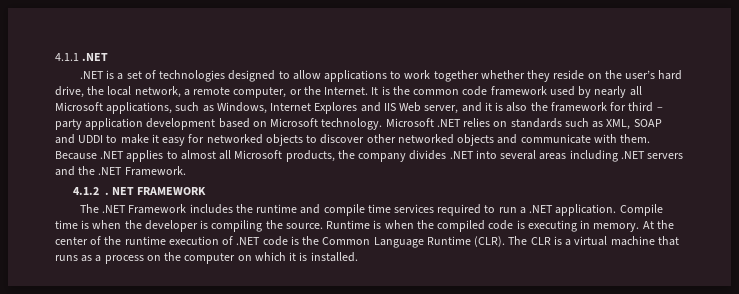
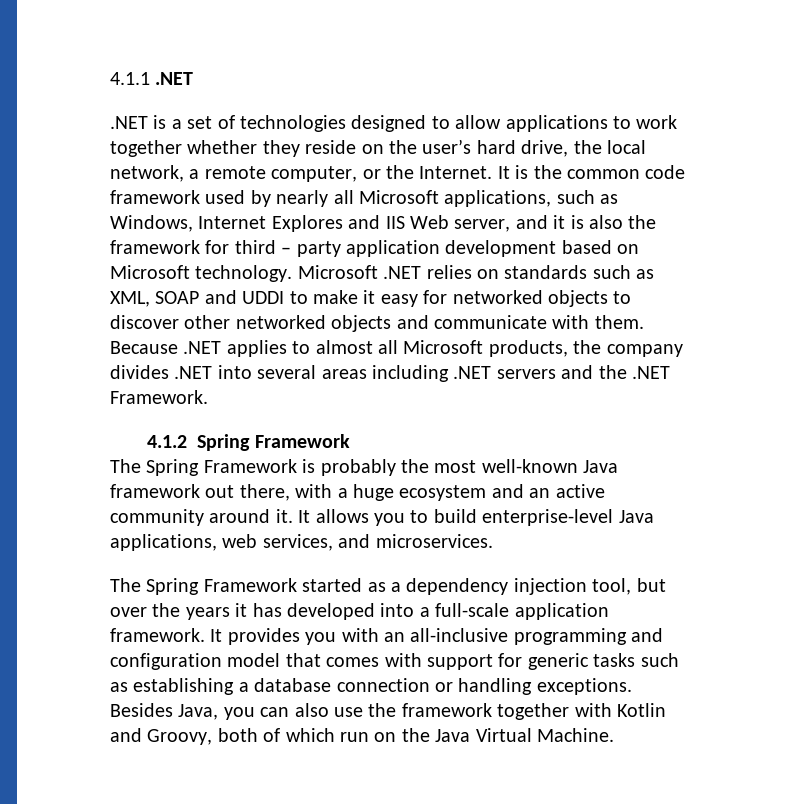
- 4.1.2 . NET FRAMEWORK
- The .NET Framework includes the runtime and compile time services required to run a .NET application. Compile time is when the developer is compiling the source. Runtime is when the compiled code is executing in memory. At the center of the runtime execution of .NET code is the Common Language Runtime (CLR). The CLR is a virtual machine that runs as a process on the computer on which it is installed.
+ 4.1.2 Spring Framework
+ The Spring Framework is probably the most well-known Java framework out there, with a huge ecosystem and an active community around it. It allows you to build enterprise-level Java applications, web services, and microservices.
+ The Spring Framework started as a dependency injection tool, but over the years it has developed into a full-scale application framework. It provides you with an all-inclusive programming and configuration model that comes with support for generic tasks such as establishing a database connection or handling exceptions. Besides Java, you can also use the framework together with Kotlin and Groovy, both of which run on the Java Virtual Machine.

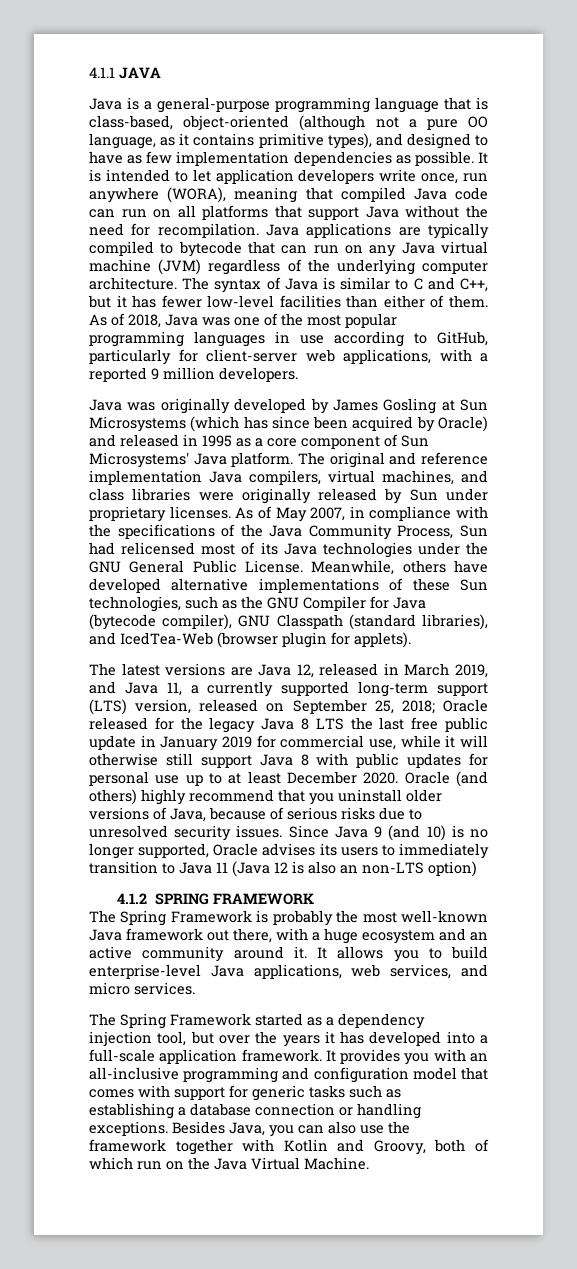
- 4.1.1 .NET
- .NET is a set of technologies designed to allow applications to work together whether they reside on the user’s hard drive, the local network, a remote computer, or the Internet. It is the common code framework used by nearly all Microsoft applications, such as Windows, Internet Explores and IIS Web server, and it is also the framework for third – party application development based on Microsoft technology. Microsoft .NET relies on standards such as XML, SOAP and UDDI to make it easy for networked objects to discover other networked objects and communicate with them. Because .NET applies to almost all Microsoft products, the company divides .NET into several areas including .NET servers and the .NET Framework.
+ 4.1.1 JAVA
+ Java is a general-purpose programming language that is class-based, object-oriented (although not a pure OO language, as it contains primitive types), and designed to have as few implementation dependencies as possible. It is intended to let application developers write once, run anywhere (WORA), meaning that compiled Java code can run on all platforms that support Java without the need for recompilation. Java applications are typically compiled to bytecode that can run on any Java virtual machine (JVM) regardless of the underlying computer architecture. The syntax of Java is similar to C and C++, but it has fewer low-level facilities than either of them. As of 2018, Java was one of the most popular programming languages in use according to GitHub, particularly for client-server web applications, with a reported 9 million developers.
+ Java was originally developed by James Gosling at Sun Microsystems (which has since been acquired by Oracle) and released in 1995 as a core component of Sun Microsystems' Java platform. The original and reference implementation Java compilers, virtual machines, and class libraries were originally released by Sun under proprietary licenses. As of May 2007, in compliance with the specifications of the Java Community Process, Sun had relicensed most of its Java technologies under the GNU General Public License. Meanwhile, others have developed alternative implementations of these Sun technologies, such as the GNU Compiler for Java (bytecode compiler), GNU Classpath (standard libraries), and IcedTea-Web (browser plugin for applets).
+ The latest versions are Java 12, released in March 2019, and Java 11, a currently supported long-term support (LTS) version, released on September 25, 2018; Oracle released for the legacy Java 8 LTS the last free public update in January 2019 for commercial use, while it will otherwise still support Java 8 with public updates for personal use up to at least December 2020. Oracle (and others) highly recommend that you uninstall older versions of Java, because of serious risks due to unresolved security issues. Since Java 9 (and 10) is no longer supported, Oracle advises its users to immediately transition to Java 11 (Java 12 is also an non-LTS option)
- 4.1.2 Spring Framework
+ 4.1.2 SPRING FRAMEWORK
- It allows you to build enterprise-level Java applications, web services, and microservices.
+ It allows you to build enterprise-level Java applications, web services, and micro services.

